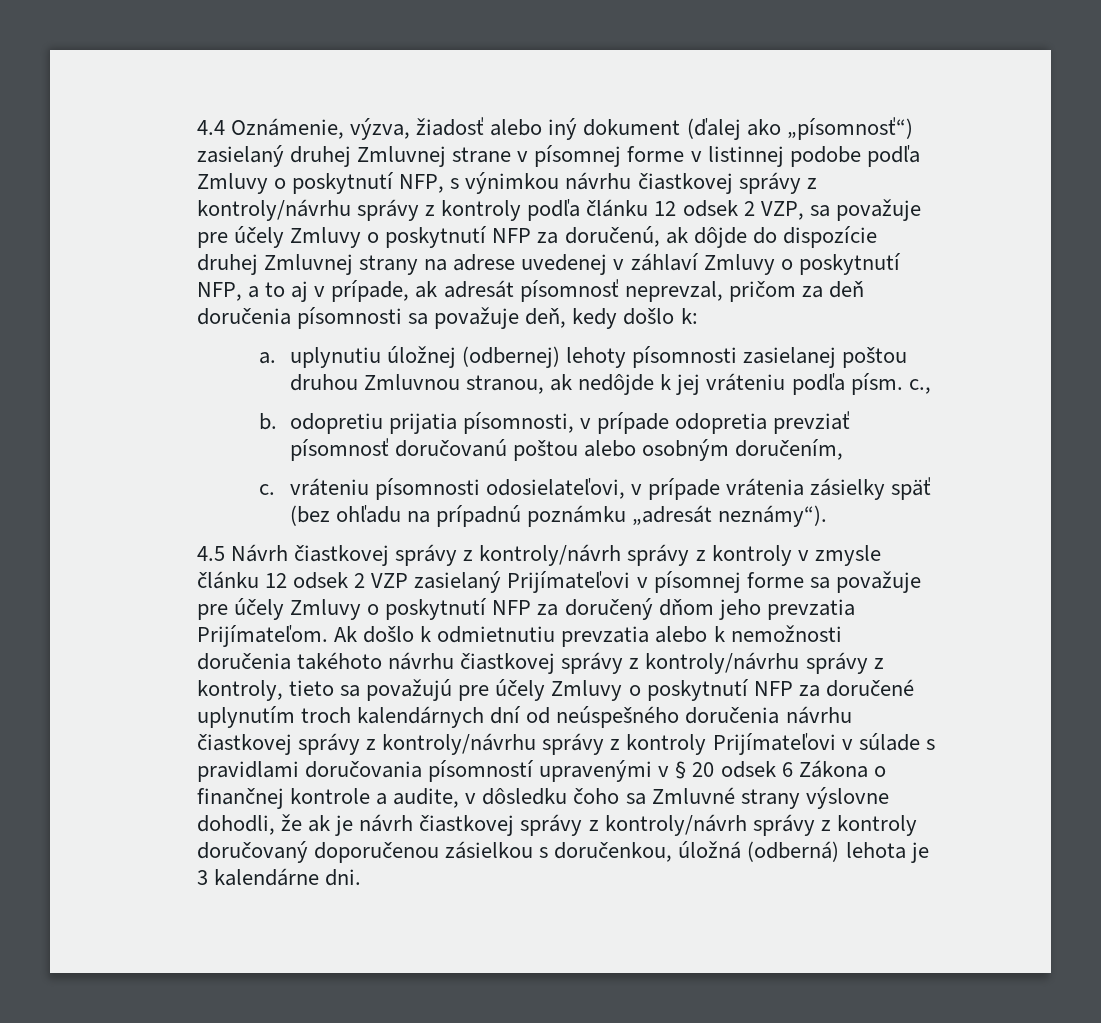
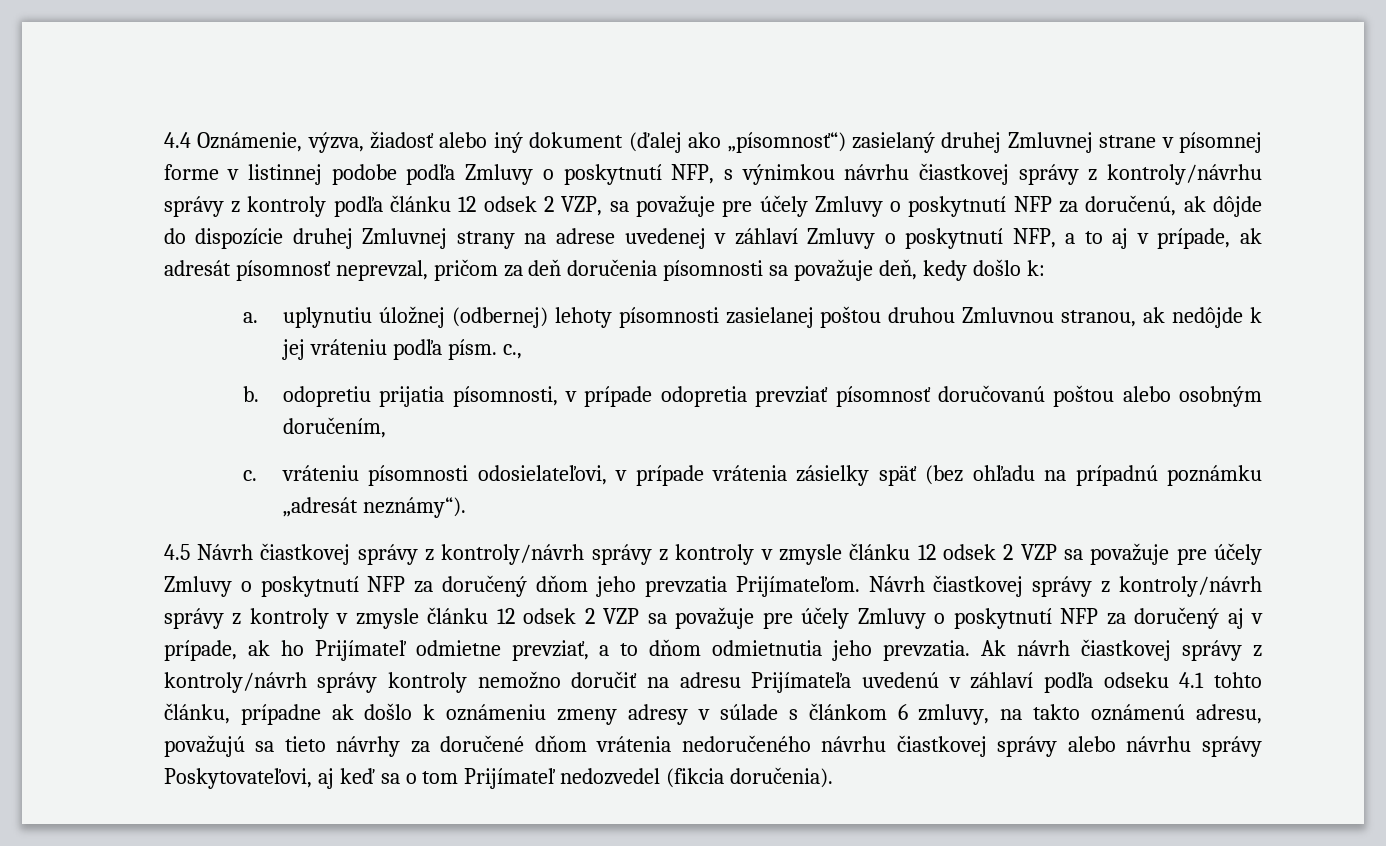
- 4.5 Návrh čiastkovej správy z kontroly/návrh správy z kontroly v zmysle článku 12 odsek 2 VZP zasielaný Prijímateľovi v písomnej forme sa považuje pre účely Zmluvy o poskytnutí NFP za doručený dňom jeho prevzatia Prijímateľom.
+ 4.5 Návrh čiastkovej správy z kontroly/návrh správy z kontroly v zmysle článku 12 odsek 2 VZP sa považuje pre účely Zmluvy o poskytnutí NFP za doručený dňom jeho prevzatia Prijímateľom.
- Ak došlo k odmietnutiu prevzatia alebo k nemožnosti doručenia takéhoto návrhu čiastkovej správy z kontroly/návrhu správy z kontroly, tieto sa považujú pre účely Zmluvy o poskytnutí NFP za doručené uplynutím troch kalendárnych dní od neúspešného doručenia návrhu čiastkovej správy z kontroly/návrhu správy z kontroly Prijímateľovi v súlade s pravidlami doručovania písomností upravenými v § 20 odsek 6 Zákona o finančnej kontrole a audite, v dôsledku čoho sa Zmluvné strany výslovne dohodli, že ak je návrh čiastkovej správy z kontroly/návrh správy z kontroly doručovaný doporučenou zásielkou s doručenkou, úložná (odberná) lehota je 3 kalendárne dni.
+ Návrh čiastkovej správy z kontroly/návrh správy z kontroly v zmysle článku 12 odsek 2 VZP sa považuje pre účely Zmluvy o poskytnutí NFP za doručený aj v prípade, ak ho Prijímateľ odmietne prevziať, a to dňom odmietnutia jeho prevzatia. Ak návrh čiastkovej správy z kontroly/návrh správy kontroly nemožno doručiť na adresu Prijímateľa uvedenú v záhlaví podľa odseku 4.1 tohto článku, prípadne ak došlo k oznámeniu zmeny adresy v súlade s článkom 6 zmluvy, na takto oznámenú adresu, považujú sa tieto návrhy za doručené dňom vrátenia nedoručeného návrhu čiastkovej správy alebo návrhu správy Poskytovateľovi, aj keď sa o tom Prijímateľ nedozvedel (fikcia doručenia).

